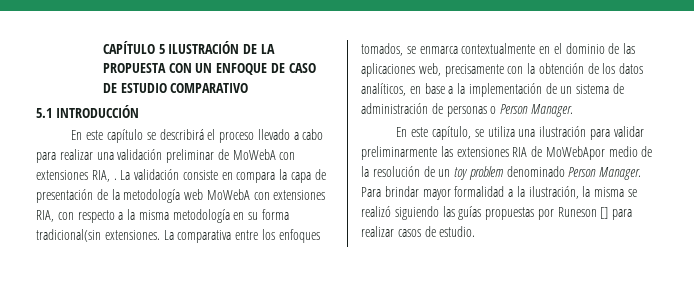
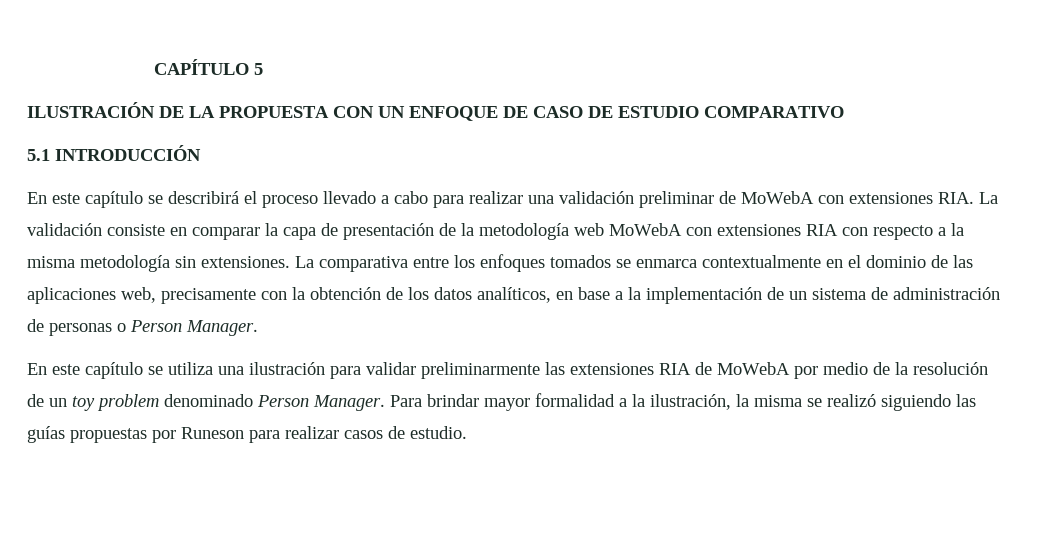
- CAPÍTULO 5 ILUSTRACIÓN DE LA PROPUESTA CON UN ENFOQUE DE CASO DE ESTUDIO COMPARATIVO
+ CAPÍTULO 5
+ ILUSTRACIÓN DE LA PROPUESTA CON UN ENFOQUE DE CASO DE ESTUDIO COMPARATIVO
- En este capítulo se describirá el proceso llevado a cabo para realizar una validación preliminar de MoWebA con extensiones RIA, . La validación consiste en compara la capa de presentación de la metodología web MoWebA con extensiones RIA, con respecto a la misma metodología en su forma tradicional(sin extensiones.
+ En este capítulo se describirá el proceso llevado a cabo para realizar una validación preliminar de MoWebA con extensiones RIA. La validación consiste en comparar la capa de presentación de la metodología web MoWebA con extensiones RIA con respecto a la misma metodología sin extensiones.
- La comparativa entre los enfoques tomados, se enmarca contextualmente en el dominio de las aplicaciones web, precisamente con la obtención de los datos analíticos, en base a la implementación de un sistema de administración de personas o Person Manager.
+ La comparativa entre los enfoques tomados se enmarca contextualmente en el dominio de las aplicaciones web, precisamente con la obtención de los datos analíticos, en base a la implementación de un sistema de administración de personas o Person Manager.
- En este capítulo, se utiliza una ilustración para validar preliminarmente las extensiones RIA de MoWebApor medio de la resolución de un toy problem denominado Person Manager.
+ En este capítulo se utiliza una ilustración para validar preliminarmente las extensiones RIA de MoWebA por medio de la resolución de un toy problem denominado Person Manager.
- Para brindar mayor formalidad a la ilustración, la misma se realizó siguiendo las guías propuestas por Runeson [] para realizar casos de estudio.
+ Para brindar mayor formalidad a la ilustración, la misma se realizó siguiendo las guías propuestas por Runeson para realizar casos de estudio.

